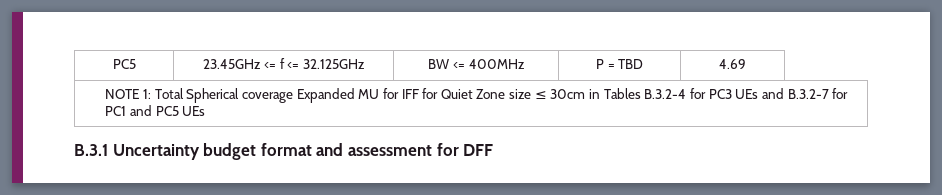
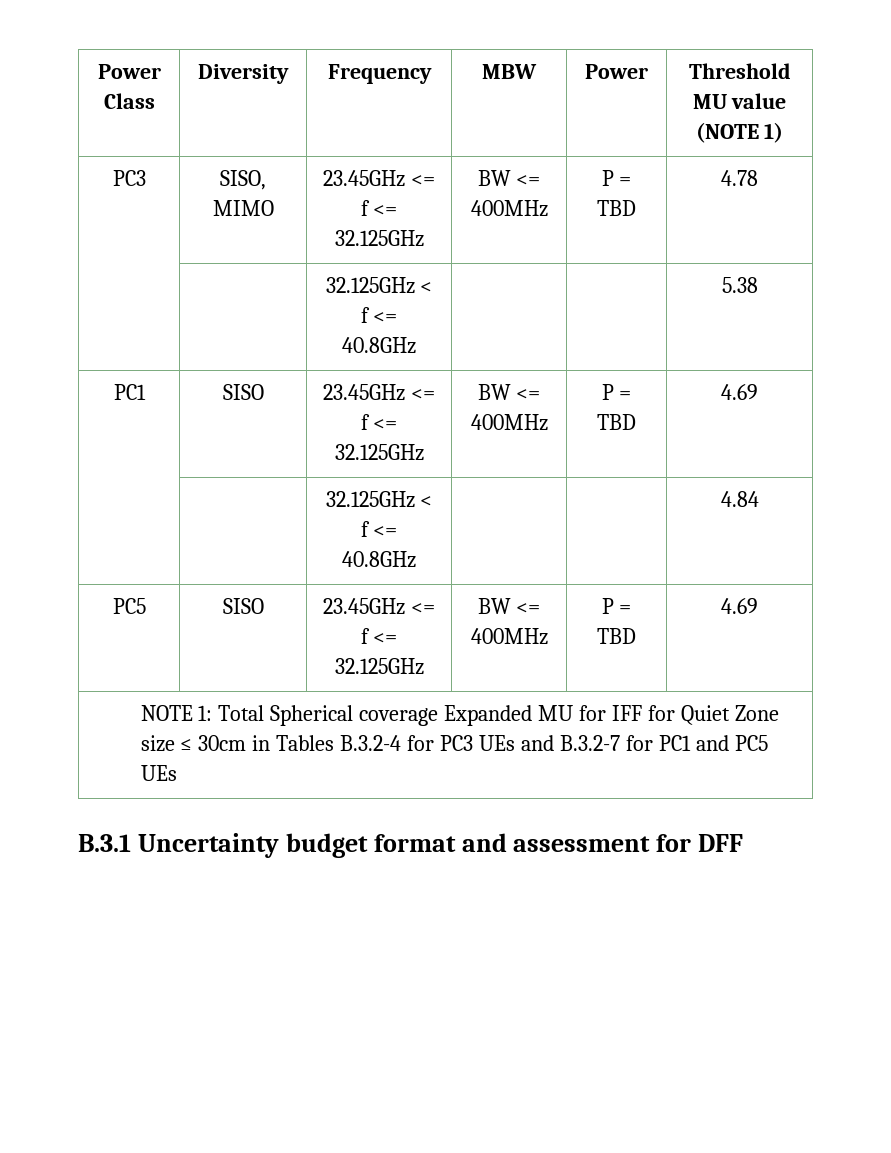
- PC5 | 23.45GHz <= f <= 32.125GHz | BW <= 400MHz | P = TBD | 4.69
+ Power Class | Diversity | Frequency | MBW | Power | Threshold MU value (NOTE 1)
+ PC3 | SISO, MIMO | 23.45GHz <= f <= 32.125GHz | BW <= 400MHz | P = TBD | 4.78
+ | | 32.125GHz < f <= 40.8GHz | | | 5.38
+ PC1 | SISO | 23.45GHz <= f <= 32.125GHz | BW <= 400MHz | P = TBD | 4.69
+ | | 32.125GHz < f <= 40.8GHz | | | 4.84
+ PC5 | SISO | 23.45GHz <= f <= 32.125GHz | BW <= 400MHz | P = TBD | 4.69

